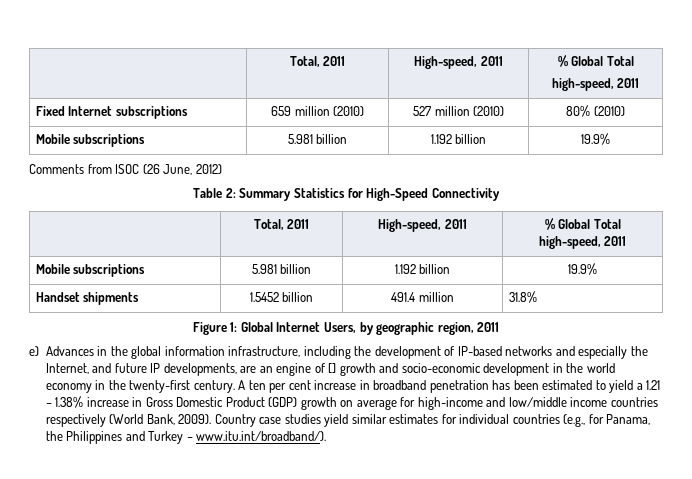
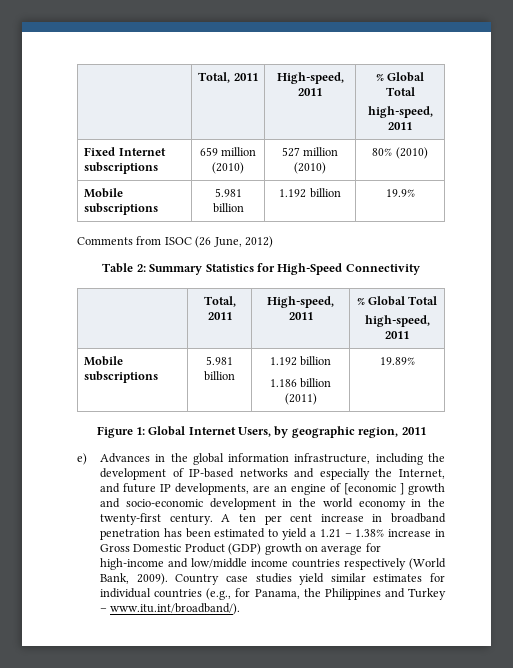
  Table 2: Summary Statistics for High-Speed Connectivity
  | Total, 2011 | High-speed, 2011 | % Global Total
  high-speed, 2011
- Mobile subscriptions | 5.981 billion | 1.192 billion | 19.9%
- Handset shipments | 1.5452 billion | 491.4 million | 31.8%
+ Mobile subscriptions | 5.981 billion | 1.192 billion
+ 1.186 billion (2011) | 19.89%
- e) Advances in the global information infrastructure, including the development of IP-based networks and especially the Internet, and future IP developments, are an engine of [] growth and socio-economic development in the world economy in the twenty-first century.
+ e) Advances in the global information infrastructure, including the development of IP-based networks and especially the Internet, and future IP developments, are an engine of [economic ] growth and socio-economic development in the world economy in the twenty-first century.

